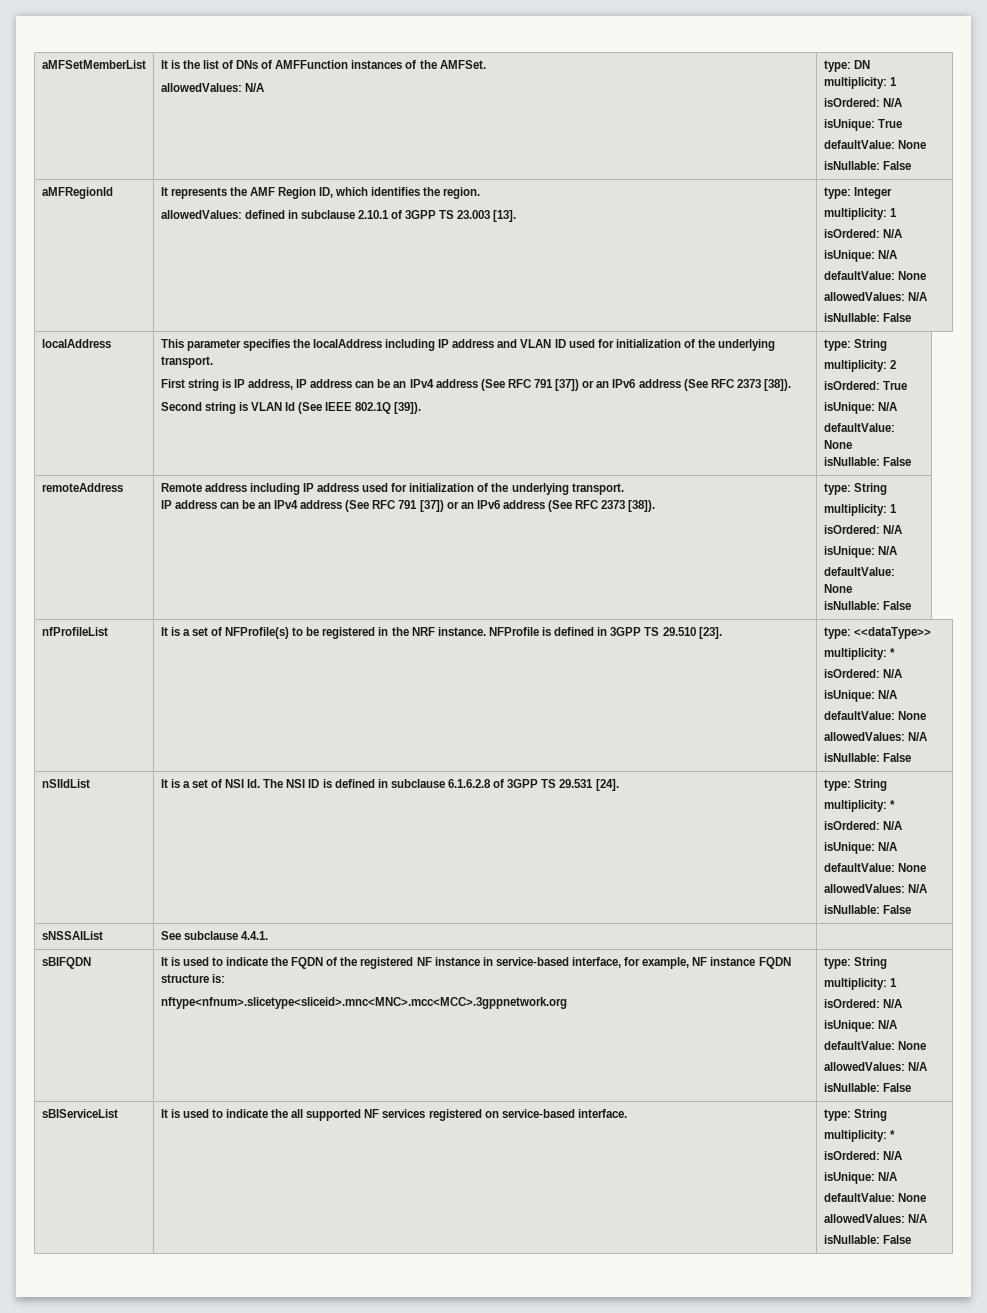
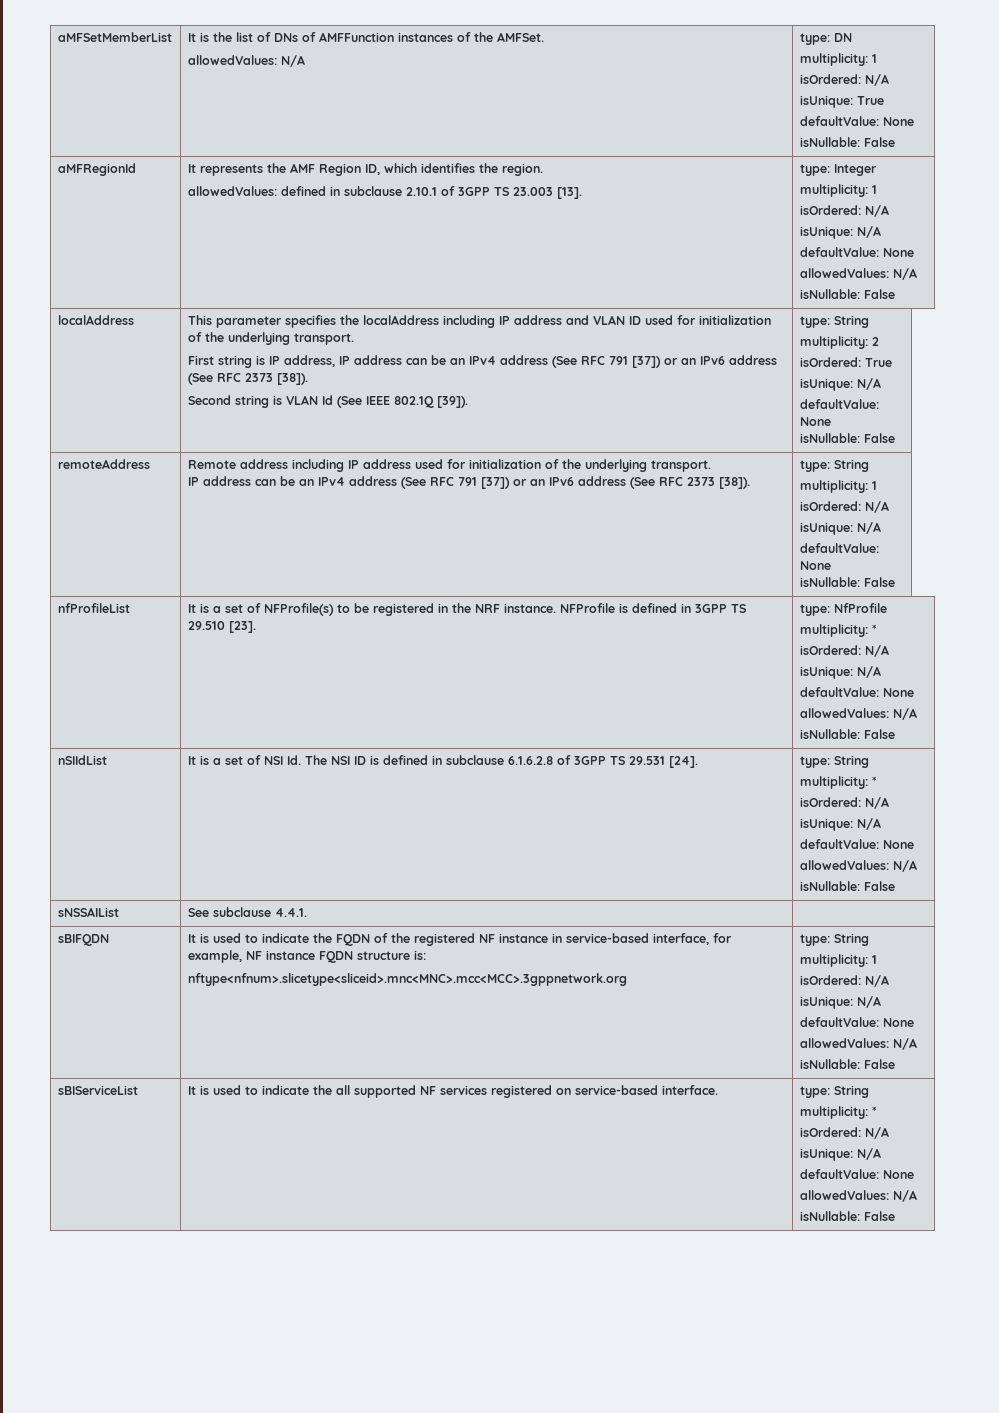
- nfProfileList | It is a set of NFProfile(s) to be registered in the NRF instance. NFProfile is defined in 3GPP TS 29.510 [23]. | type: <<dataType>>
+ nfProfileList | It is a set of NFProfile(s) to be registered in the NRF instance. NFProfile is defined in 3GPP TS 29.510 [23]. | type: NfProfile

